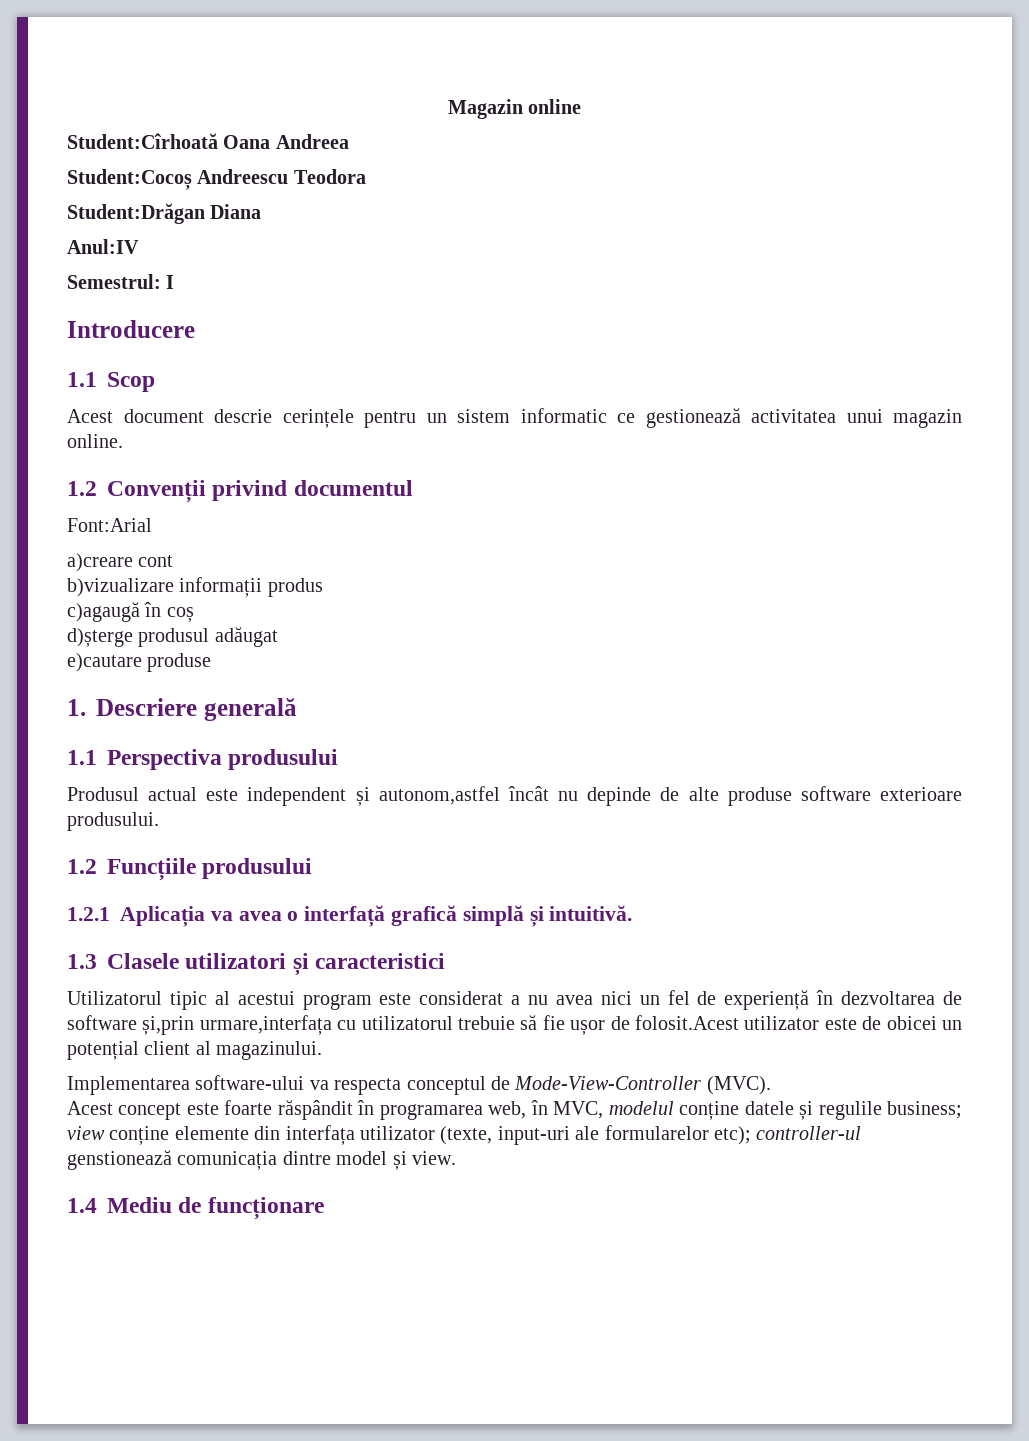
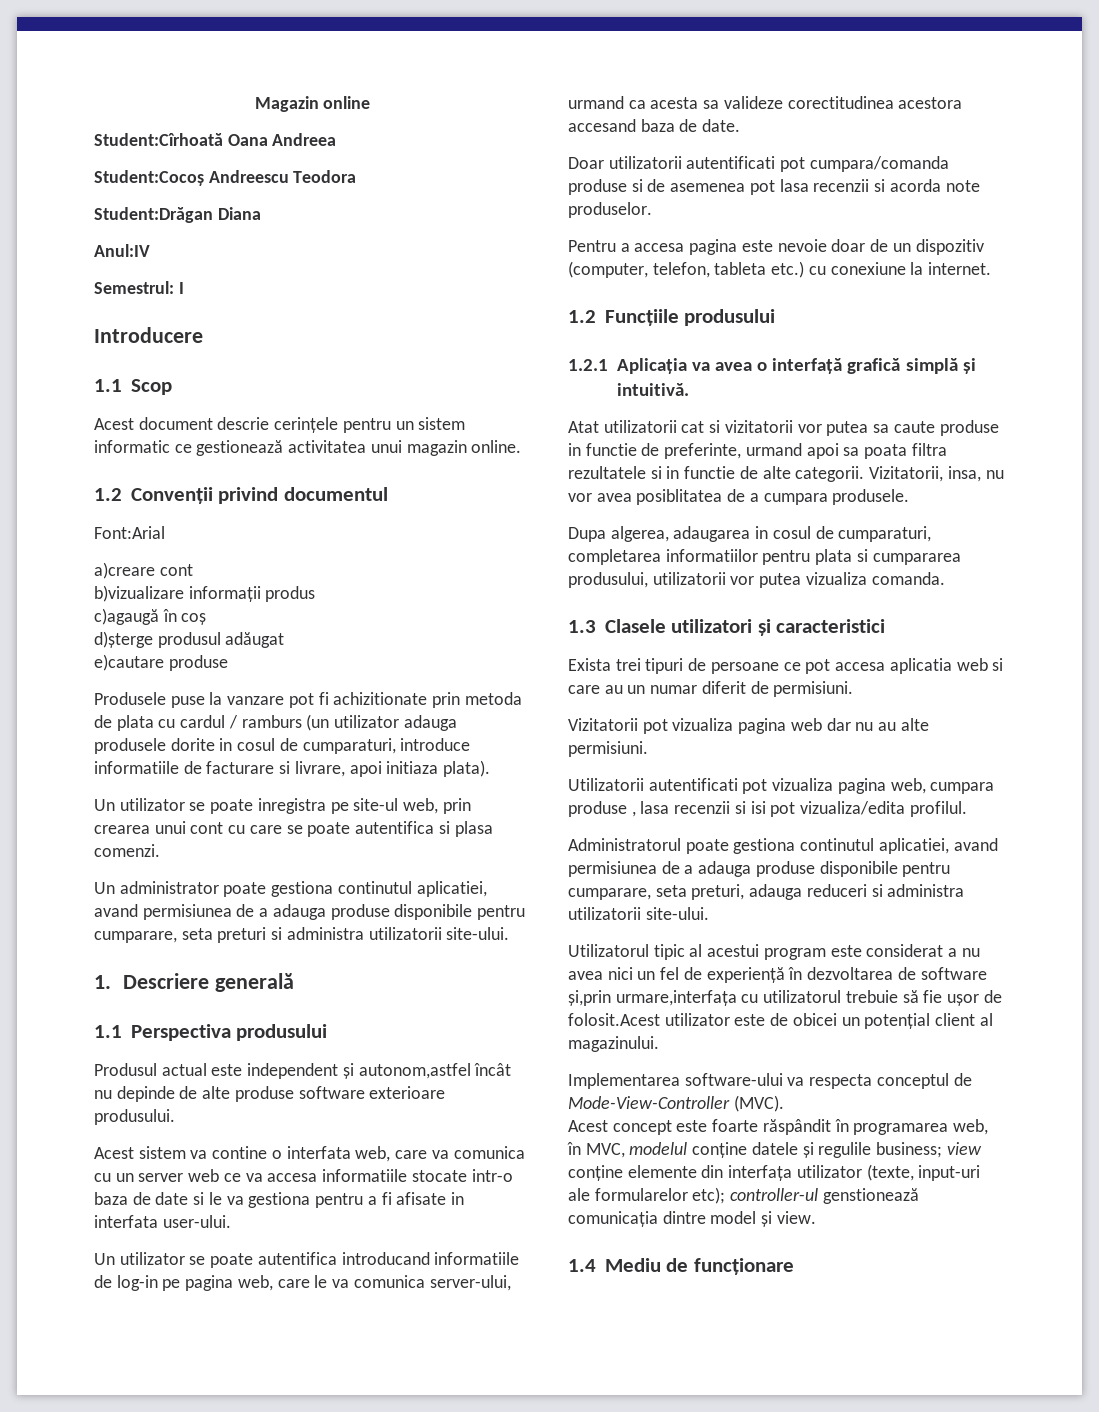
+ Produsele puse la vanzare pot fi achizitionate prin metoda de plata cu cardul / ramburs (un utilizator adauga produsele dorite in cosul de cumparaturi, introduce informatiile de facturare si livrare, apoi initiaza plata).
+ Un utilizator se poate inregistra pe site-ul web, prin crearea unui cont cu care se poate autentifica si plasa comenzi.
+ Un administrator poate gestiona continutul aplicatiei, avand permisiunea de a adauga produse disponibile pentru cumparare, seta preturi si administra utilizatorii site-ului.
+ Acest sistem va contine o interfata web, care va comunica cu un server web ce va accesa informatiile stocate intr-o baza de date si le va gestiona pentru a fi afisate in interfata user-ului.
+ Un utilizator se poate autentifica introducand informatiile de log-in pe pagina web, care le va comunica server-ului, urmand ca acesta sa valideze corectitudinea acestora accesand baza de date.
+ Doar utilizatorii autentificati pot cumpara/comanda produse si de asemenea pot lasa recenzii si acorda note produselor.
+ Pentru a accesa pagina este nevoie doar de un dispozitiv (computer, telefon, tableta etc.) cu conexiune la internet.
+ Atat utilizatorii cat si vizitatorii vor putea sa caute produse in functie de preferinte, urmand apoi sa poata filtra rezultatele si in functie de alte categorii. Vizitatorii, insa, nu vor avea posiblitatea de a cumpara produsele.
+ Dupa algerea, adaugarea in cosul de cumparaturi, completarea informatiilor pentru plata si cumpararea produsului, utilizatorii vor putea vizualiza comanda.
+ Exista trei tipuri de persoane ce pot accesa aplicatia web si care au un numar diferit de permisiuni.
+ Vizitatorii pot vizualiza pagina web dar nu au alte permisiuni.
+ Utilizatorii autentificati pot vizualiza pagina web, cumpara produse , lasa recenzii si isi pot vizualiza/edita profilul.
+ Administratorul poate gestiona continutul aplicatiei, avand permisiunea de a adauga produse disponibile pentru cumparare, seta preturi, adauga reduceri si administra utilizatorii site-ului.

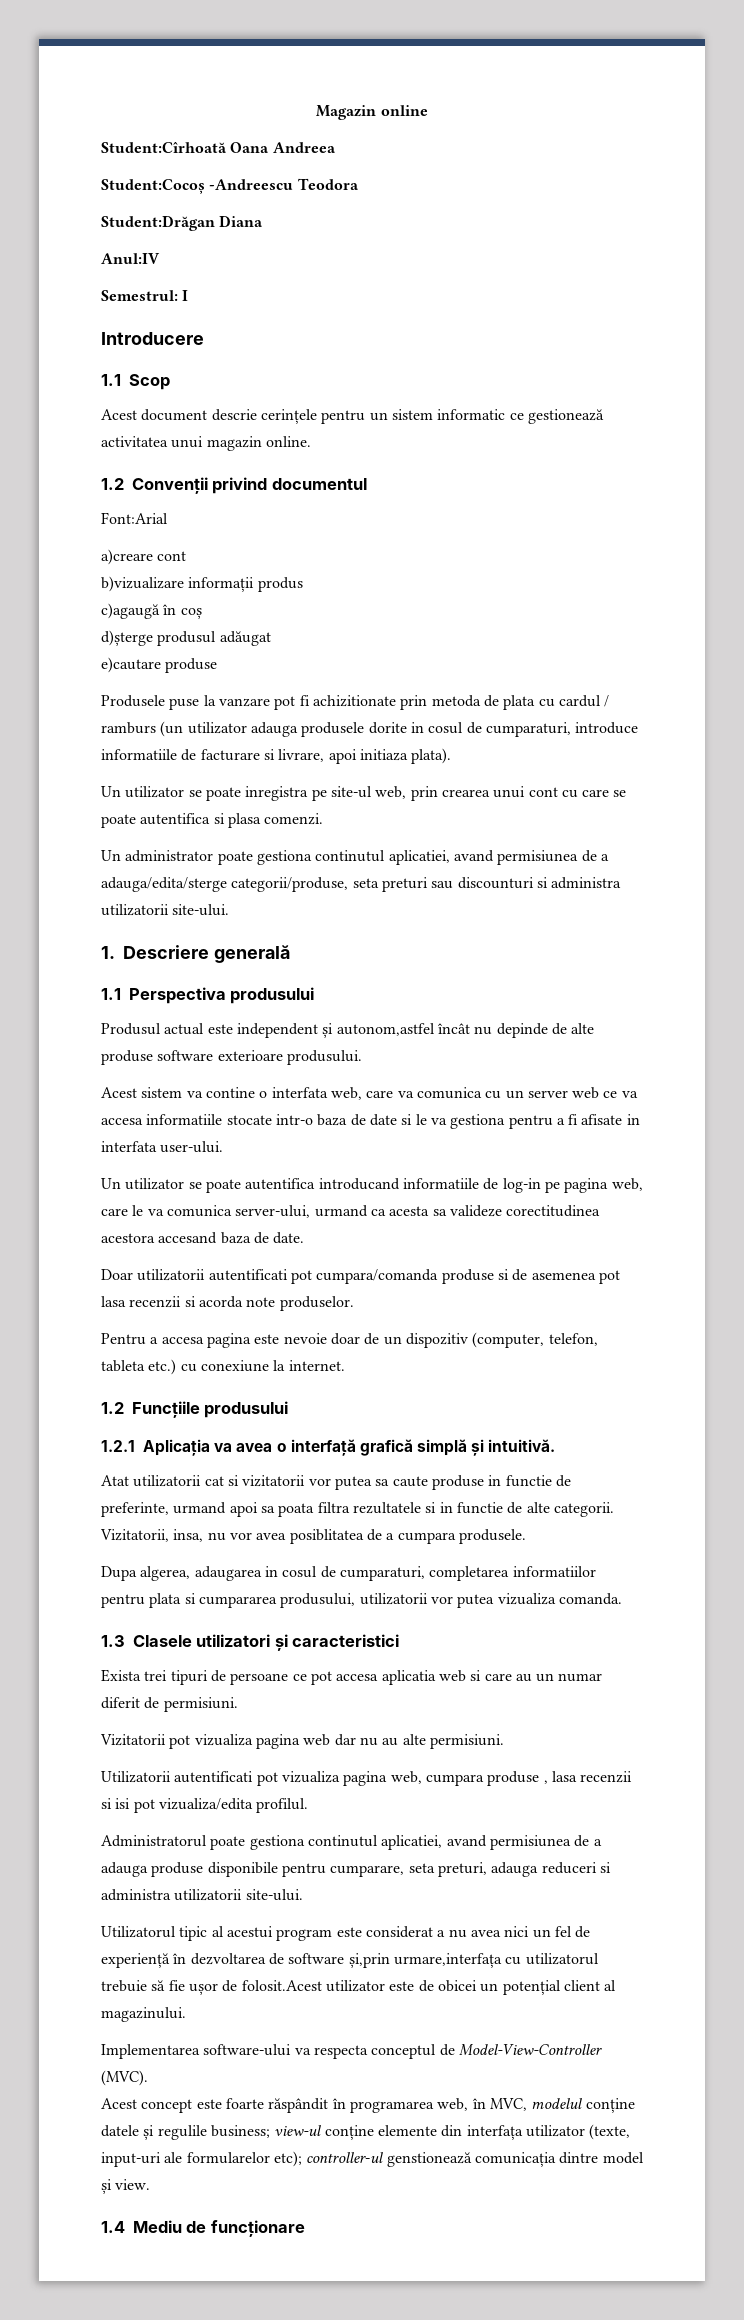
- Student:Cocoș Andreescu Teodora
+ Student:Cocoș -Andreescu Teodora
- Un administrator poate gestiona continutul aplicatiei, avand permisiunea de a adauga produse disponibile pentru cumparare, seta preturi si administra utilizatorii site-ului.
+ Un administrator poate gestiona continutul aplicatiei, avand permisiunea de a adauga/edita/sterge categorii/produse, seta preturi sau discounturi si administra utilizatorii site-ului.
- Implementarea software-ului va respecta conceptul de Mode-View-Controller (MVC).
+ Implementarea software-ului va respecta conceptul de Model-View-Controller (MVC).
- Acest concept este foarte răspândit în programarea web, în MVC, modelul conține datele și regulile business; view conține elemente din interfața utilizator (texte, input-uri ale formularelor etc); controller-ul genstionează comunicația dintre model și view.
+ Acest concept este foarte răspândit în programarea web, în MVC, modelul conține datele și regulile business; view-ul conține elemente din interfața utilizator (texte, input-uri ale formularelor etc); controller-ul genstionează comunicația dintre model și view.

